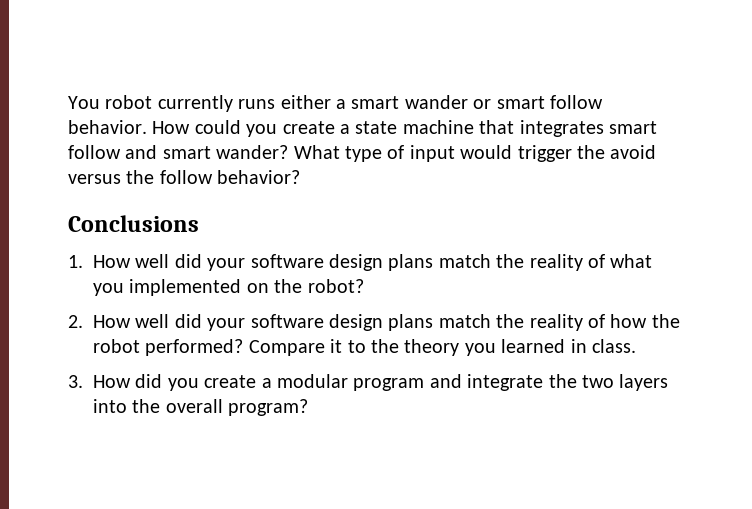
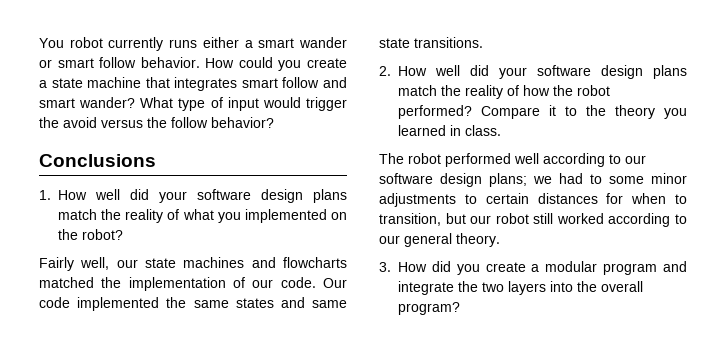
+ Fairly well, our state machines and flowcharts matched the implementation of our code. Our code implemented the same states and same state transitions.
+ The robot performed well according to our software design plans; we had to some minor adjustments to certain distances for when to transition, but our robot still worked according to our general theory.

